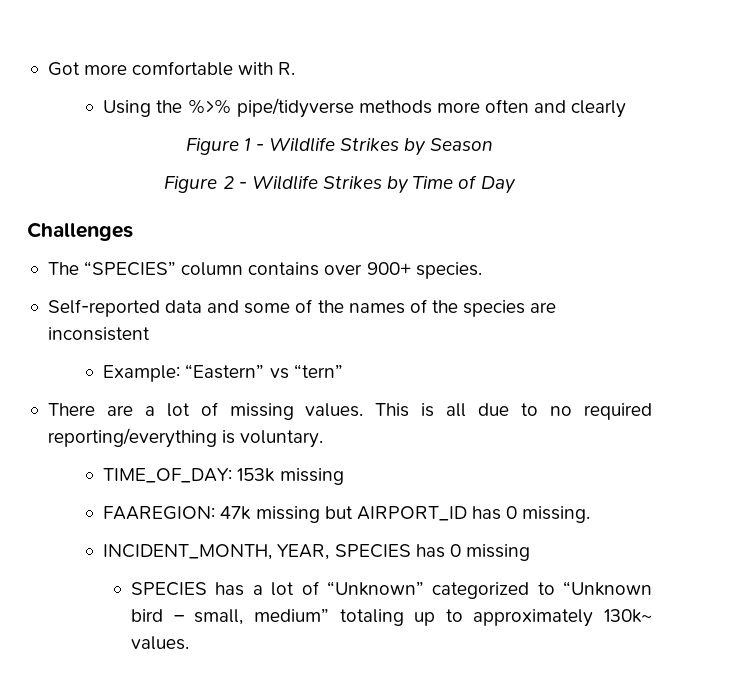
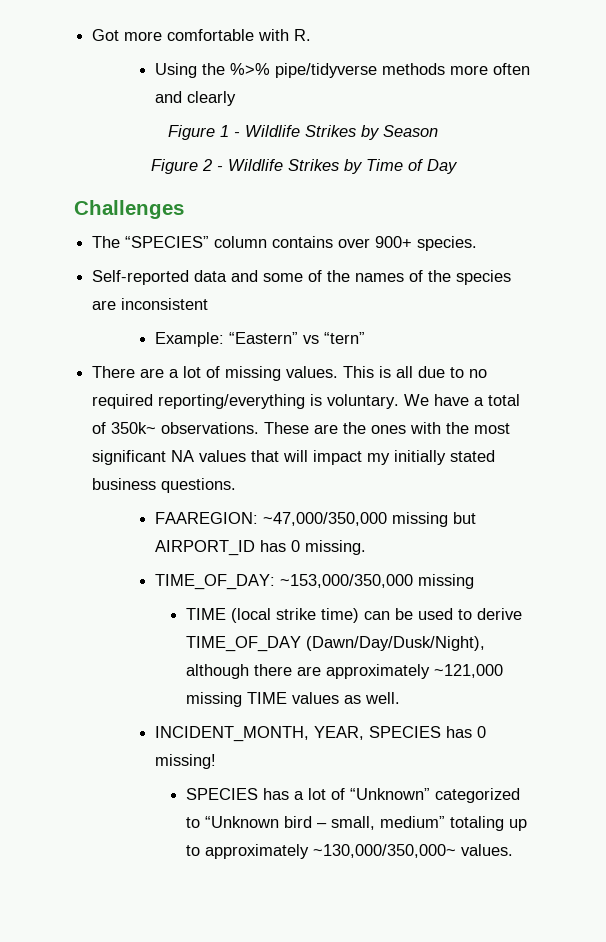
- This is all due to no required reporting/everything is voluntary.
- TIME_OF_DAY: 153k missing
+ This is all due to no required reporting/everything is voluntary. We have a total of 350k~ observations. These are the ones with the most significant NA values that will impact my initially stated business questions.
- FAAREGION: 47k missing but AIRPORT_ID has 0 missing.
+ FAAREGION: ~47,000/350,000 missing but AIRPORT_ID has 0 missing.
+ TIME_OF_DAY: ~153,000/350,000 missing
+ TIME (local strike time) can be used to derive TIME_OF_DAY (Dawn/Day/Dusk/Night), although there are approximately ~121,000 missing TIME values as well.
- INCIDENT_MONTH, YEAR, SPECIES has 0 missing
+ INCIDENT_MONTH, YEAR, SPECIES has 0 missing!
- SPECIES has a lot of “Unknown” categorized to “Unknown bird – small, medium” totaling up to approximately 130k~ values.
+ SPECIES has a lot of “Unknown” categorized to “Unknown bird – small, medium” totaling up to approximately ~130,000/350,000~ values.

